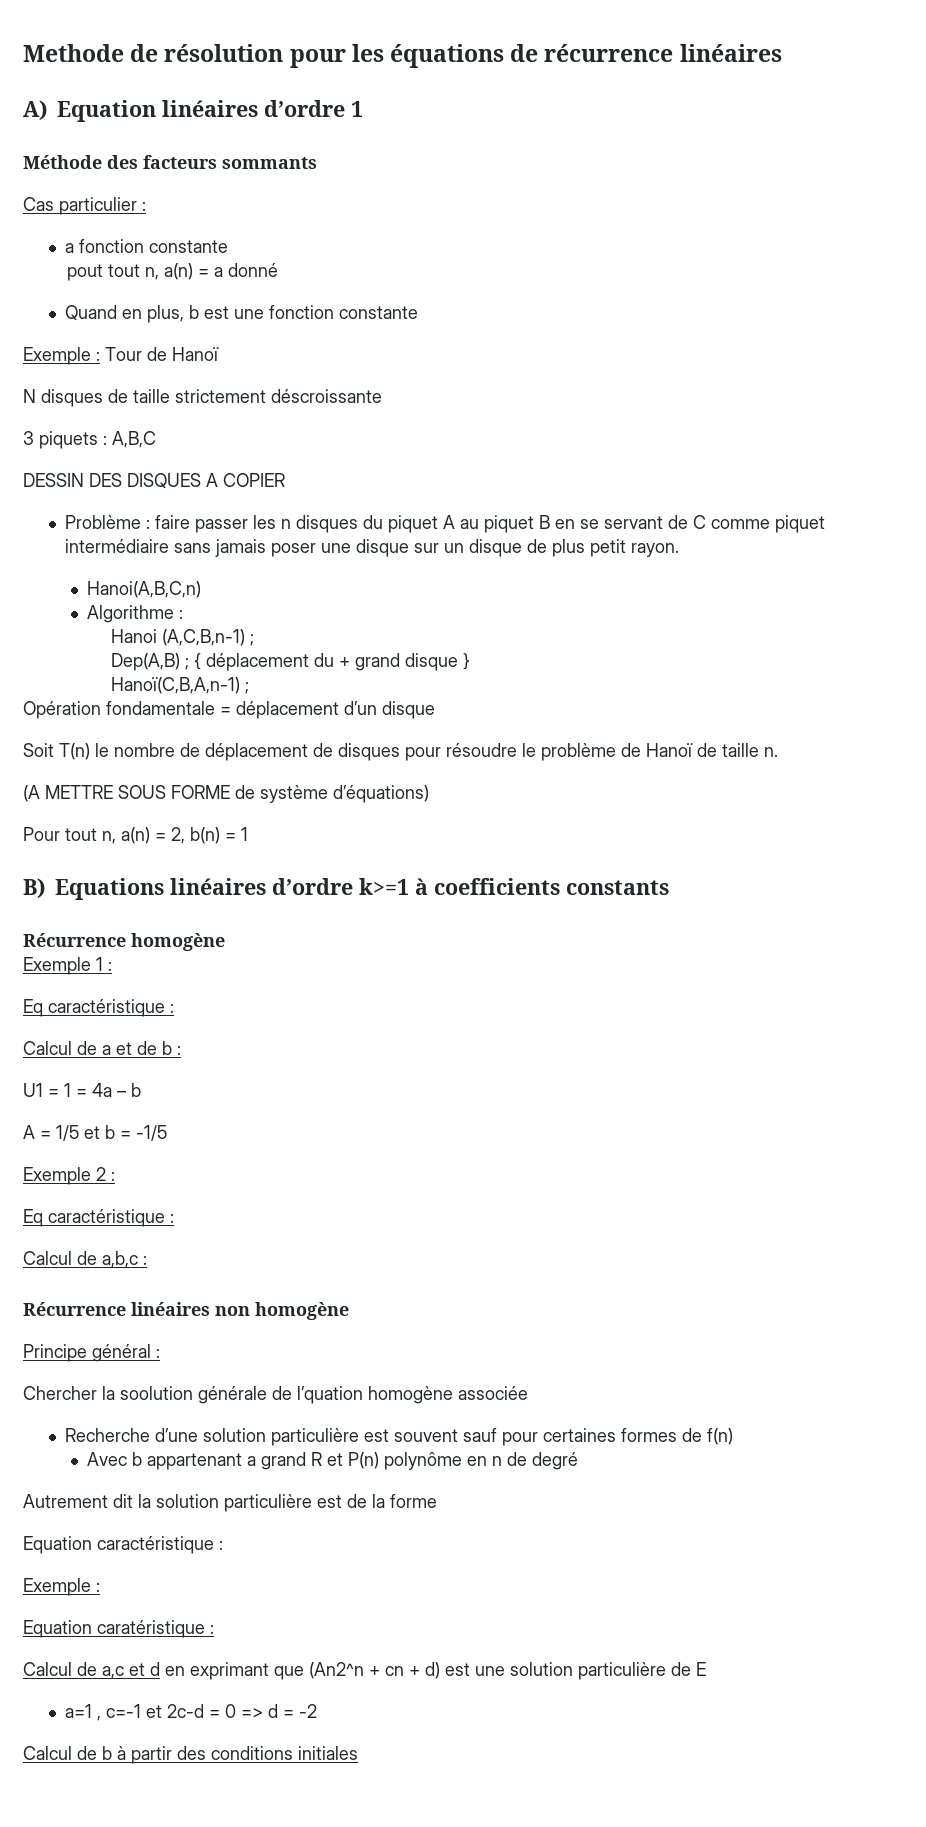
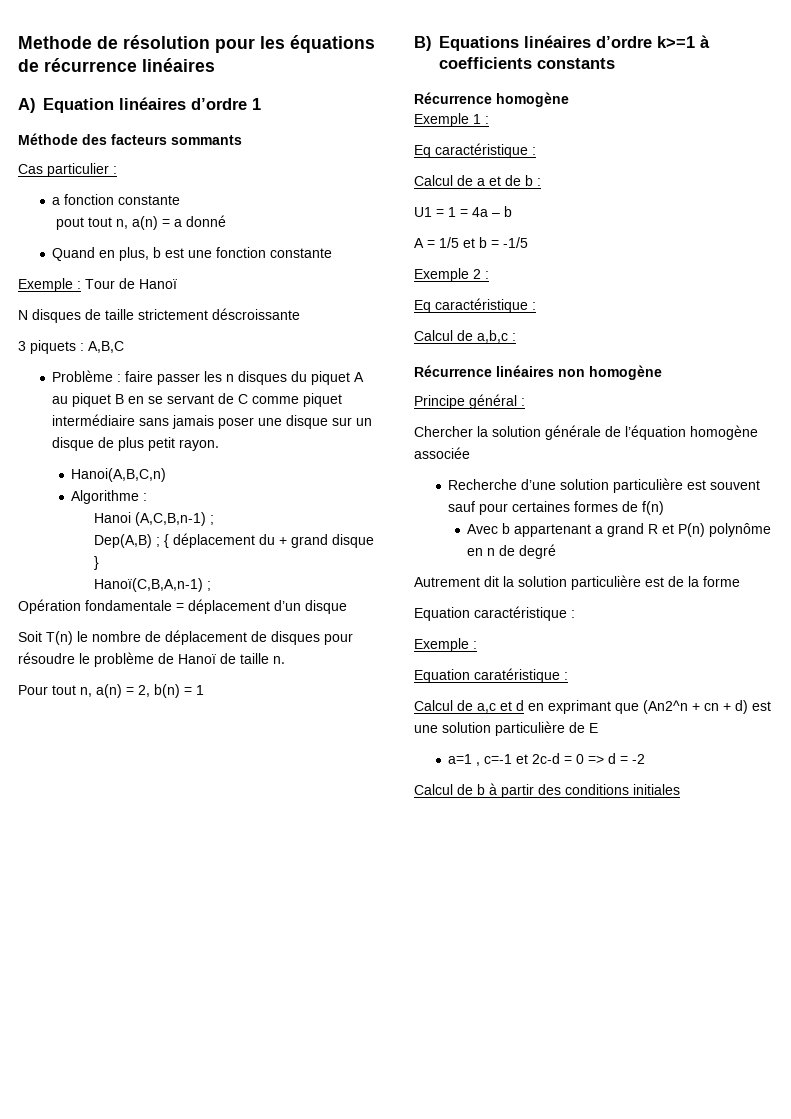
- DESSIN DES DISQUES A COPIER
- (A METTRE SOUS FORME de système d’équations)
- Chercher la soolution générale de l’quation homogène associée
+ Chercher la solution générale de l’équation homogène associée

